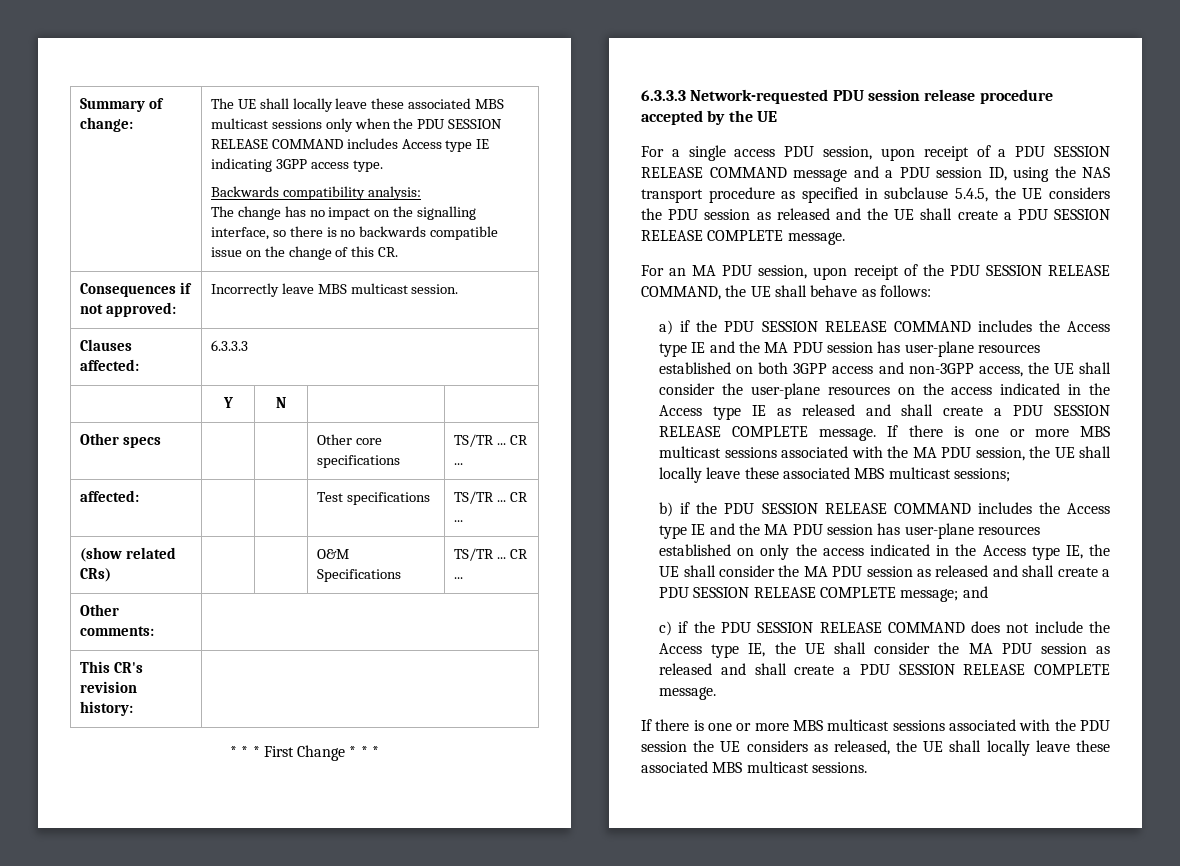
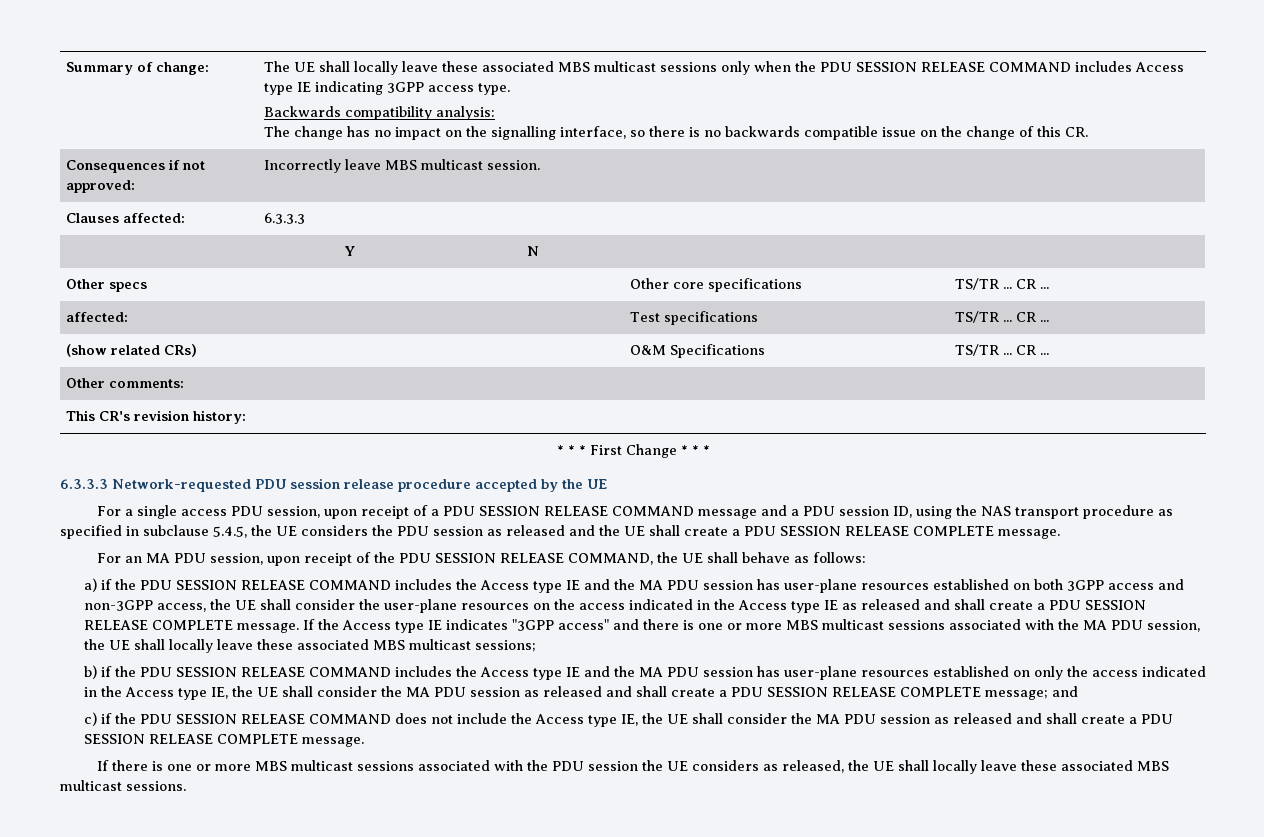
- If there is one or more MBS multicast sessions associated with the MA PDU session, the UE shall locally leave these associated MBS multicast sessions;
+ If the Access type IE indicates "3GPP access" and there is one or more MBS multicast sessions associated with the MA PDU session, the UE shall locally leave these associated MBS multicast sessions;

